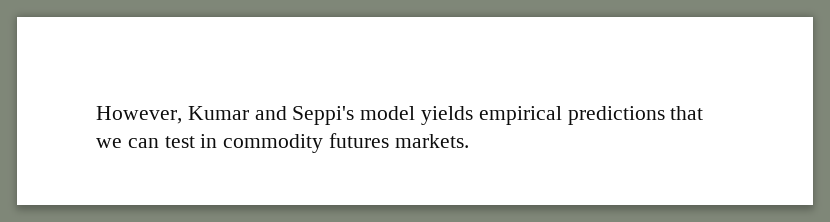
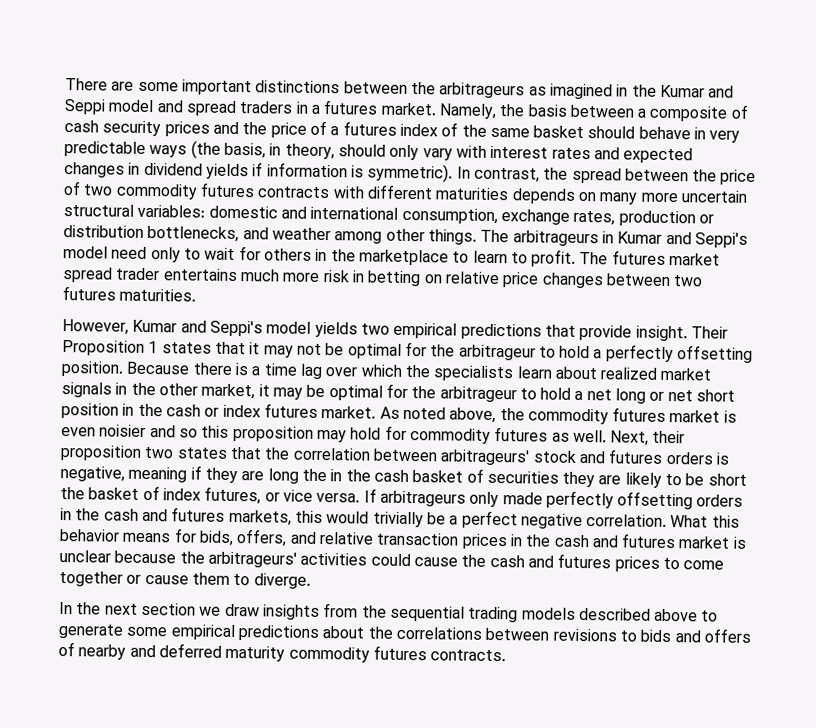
+ There are some important distinctions between the arbitrageurs as imagined in the Kumar and Seppi model and spread traders in a futures market. Namely, the basis between a composite of cash security prices and the price of a futures index of the same basket should behave in very predictable ways (the basis, in theory, should only vary with interest rates and expected changes in dividend yields if information is symmetric). In contrast, the spread between the price of two commodity futures contracts with different maturities depends on many more uncertain structural variables: domestic and international consumption, exchange rates, production or distribution bottlenecks, and weather among other things. The arbitrageurs in Kumar and Seppi's model need only to wait for others in the marketplace to learn to profit. The futures market spread trader entertains much more risk in betting on relative price changes between two futures maturities.
- However, Kumar and Seppi's model yields empirical predictions that we can test in commodity futures markets.
+ However, Kumar and Seppi's model yields two empirical predictions that provide insight. Their Proposition 1 states that it may not be optimal for the arbitrageur to hold a perfectly offsetting position. Because there is a time lag over which the specialists learn about realized market signals in the other market, it may be optimal for the arbitrageur to hold a net long or net short position in the cash or index futures market. As noted above, the commodity futures market is even noisier and so this proposition may hold for commodity futures as well. Next, their proposition two states that the correlation between arbitrageurs' stock and futures orders is negative, meaning if they are long the in the cash basket of securities they are likely to be short the basket of index futures, or vice versa. If arbitrageurs only made perfectly offsetting orders in the cash and futures markets, this would trivially be a perfect negative correlation. What this behavior means for bids, offers, and relative transaction prices in the cash and futures market is unclear because the arbitrageurs' activities could cause the cash and futures prices to come together or cause them to diverge.
+ In the next section we draw insights from the sequential trading models described above to generate some empirical predictions about the correlations between revisions to bids and offers of nearby and deferred maturity commodity futures contracts.

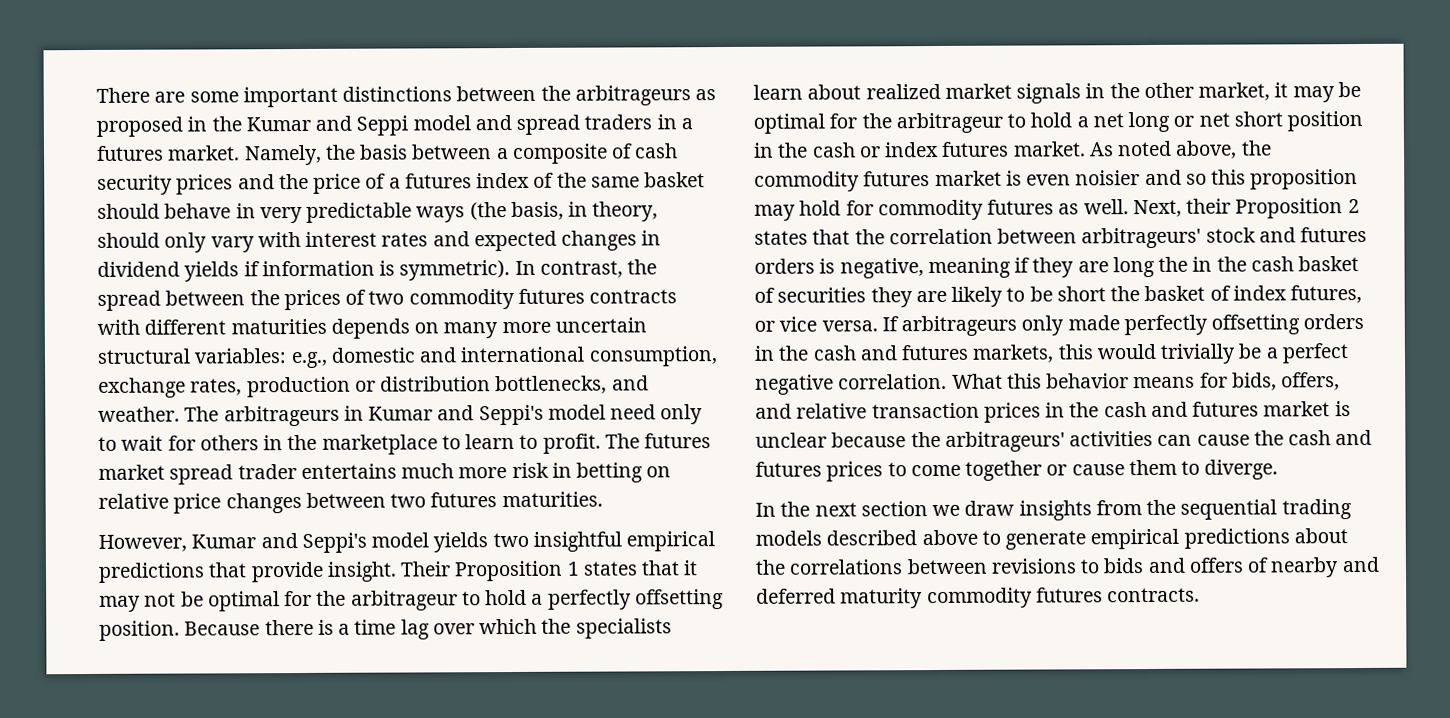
- There are some important distinctions between the arbitrageurs as imagined in the Kumar and Seppi model and spread traders in a futures market.
+ There are some important distinctions between the arbitrageurs as proposed in the Kumar and Seppi model and spread traders in a futures market.
- In contrast, the spread between the price of two commodity futures contracts with different maturities depends on many more uncertain structural variables: domestic and international consumption, exchange rates, production or distribution bottlenecks, and weather among other things.
+ In contrast, the spread between the prices of two commodity futures contracts with different maturities depends on many more uncertain structural variables: e.g., domestic and international consumption, exchange rates, production or distribution bottlenecks, and weather.
- However, Kumar and Seppi's model yields two empirical predictions that provide insight.
+ However, Kumar and Seppi's model yields two insightful empirical predictions that provide insight.
- Next, their proposition two states that the correlation between arbitrageurs' stock and futures orders is negative, meaning if they are long the in the cash basket of securities they are likely to be short the basket of index futures, or vice versa.
+ Next, their Proposition 2 states that the correlation between arbitrageurs' stock and futures orders is negative, meaning if they are long the in the cash basket of securities they are likely to be short the basket of index futures, or vice versa.
- What this behavior means for bids, offers, and relative transaction prices in the cash and futures market is unclear because the arbitrageurs' activities could cause the cash and futures prices to come together or cause them to diverge.
+ What this behavior means for bids, offers, and relative transaction prices in the cash and futures market is unclear because the arbitrageurs' activities can cause the cash and futures prices to come together or cause them to diverge.
- In the next section we draw insights from the sequential trading models described above to generate some empirical predictions about the correlations between revisions to bids and offers of nearby and deferred maturity commodity futures contracts.
+ In the next section we draw insights from the sequential trading models described above to generate empirical predictions about the correlations between revisions to bids and offers of nearby and deferred maturity commodity futures contracts.

